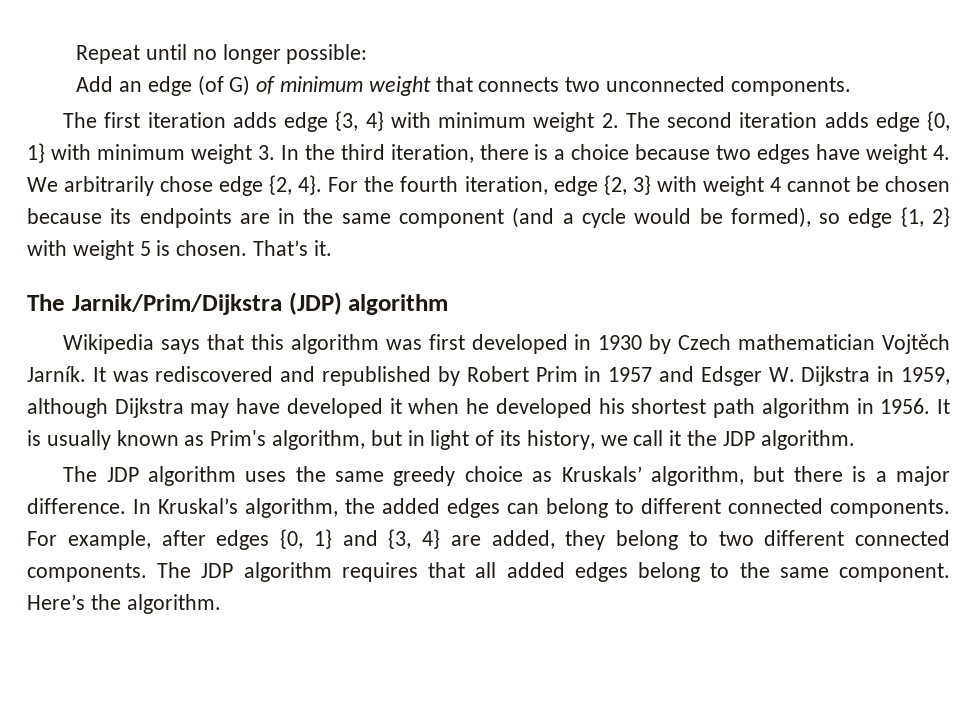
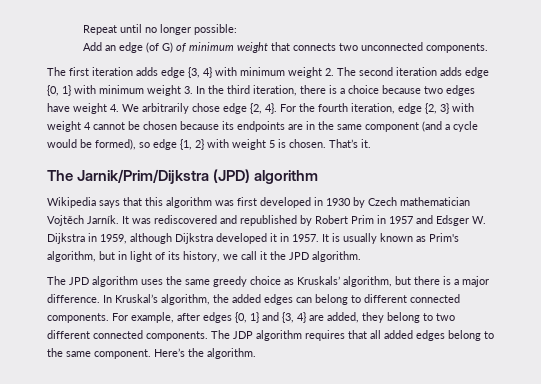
- The Jarnik/Prim/Dijkstra (JDP) algorithm
+ The Jarnik/Prim/Dijkstra (JPD) algorithm
- It was rediscovered and republished by Robert Prim in 1957 and Edsger W. Dijkstra in 1959, although Dijkstra may have developed it when he developed his shortest path algorithm in 1956.
+ It was rediscovered and republished by Robert Prim in 1957 and Edsger W. Dijkstra in 1959, although Dijkstra developed it in 1957.
- It is usually known as Prim's algorithm, but in light of its history, we call it the JDP algorithm.
+ It is usually known as Prim's algorithm, but in light of its history, we call it the JPD algorithm.
- The JDP algorithm uses the same greedy choice as Kruskals’ algorithm, but there is a major difference.
+ The JPD algorithm uses the same greedy choice as Kruskals’ algorithm, but there is a major difference.

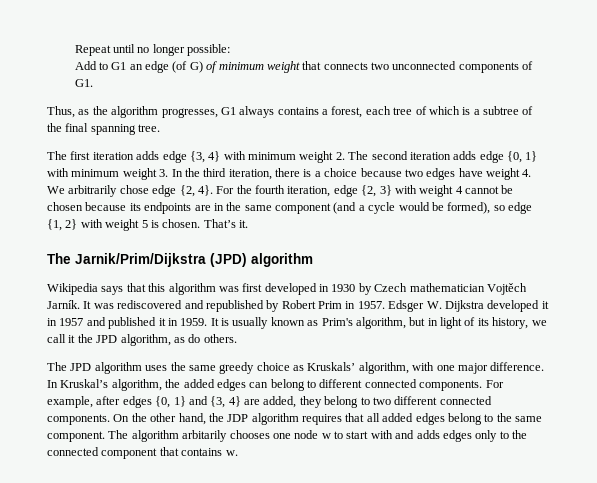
- Add an edge (of G) of minimum weight that connects two unconnected components.
+ Add to G1 an edge (of G) of minimum weight that connects two unconnected components of G1.
+ Thus, as the algorithm progresses, G1 always contains a forest, each tree of which is a subtree of the final spanning tree.
- It was rediscovered and republished by Robert Prim in 1957 and Edsger W. Dijkstra in 1959, although Dijkstra developed it in 1957.
+ It was rediscovered and republished by Robert Prim in 1957. Edsger W. Dijkstra developed it in 1957 and published it in 1959.
- It is usually known as Prim's algorithm, but in light of its history, we call it the JPD algorithm.
+ It is usually known as Prim's algorithm, but in light of its history, we call it the JPD algorithm, as do others.
- The JPD algorithm uses the same greedy choice as Kruskals’ algorithm, but there is a major difference.
+ The JPD algorithm uses the same greedy choice as Kruskals’ algorithm, with one major difference.
- The JDP algorithm requires that all added edges belong to the same component.
+ On the other hand, the JDP algorithm requires that all added edges belong to the same component.
- Here’s the algorithm.
+ The algorithm arbitarily chooses one node w to start with and adds edges only to the connected component that contains w.

